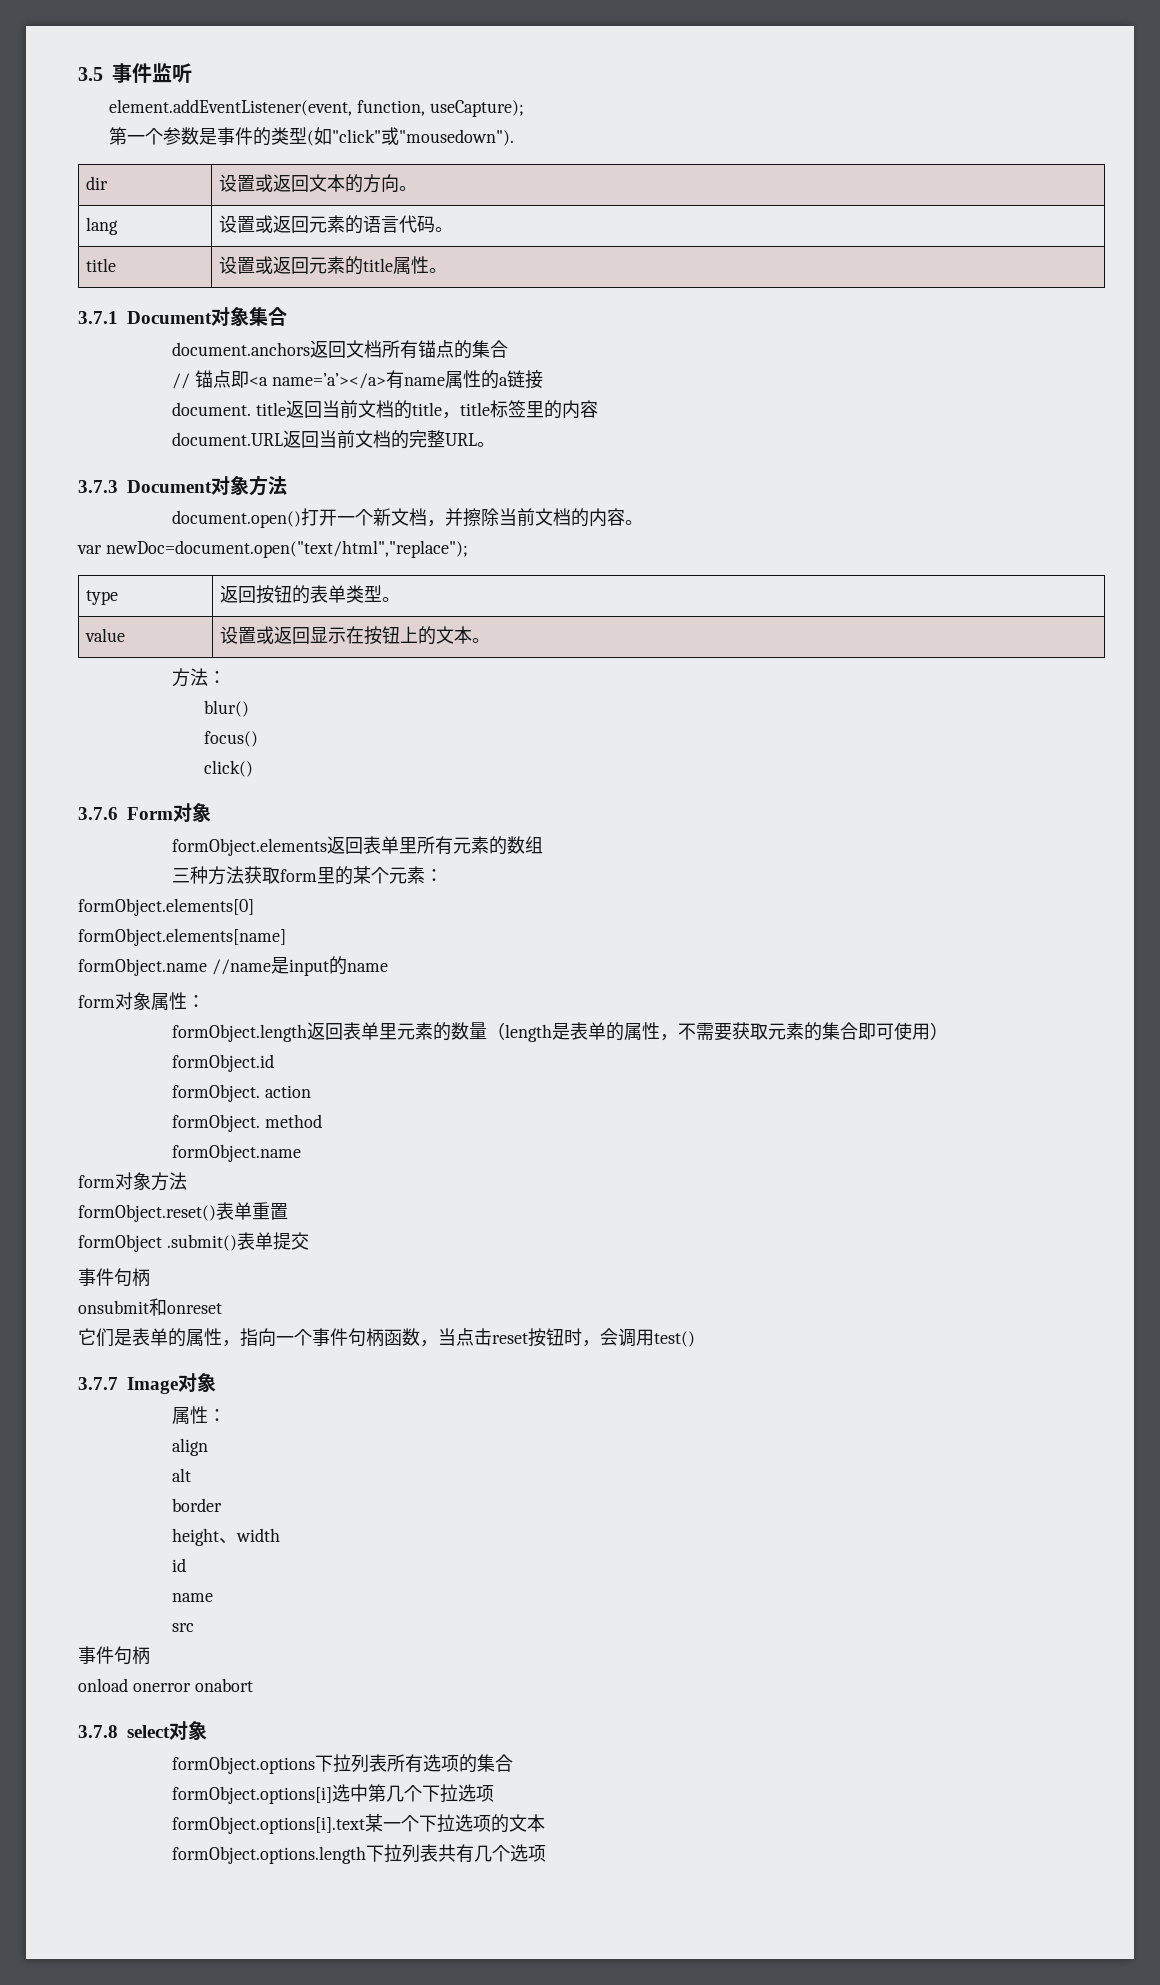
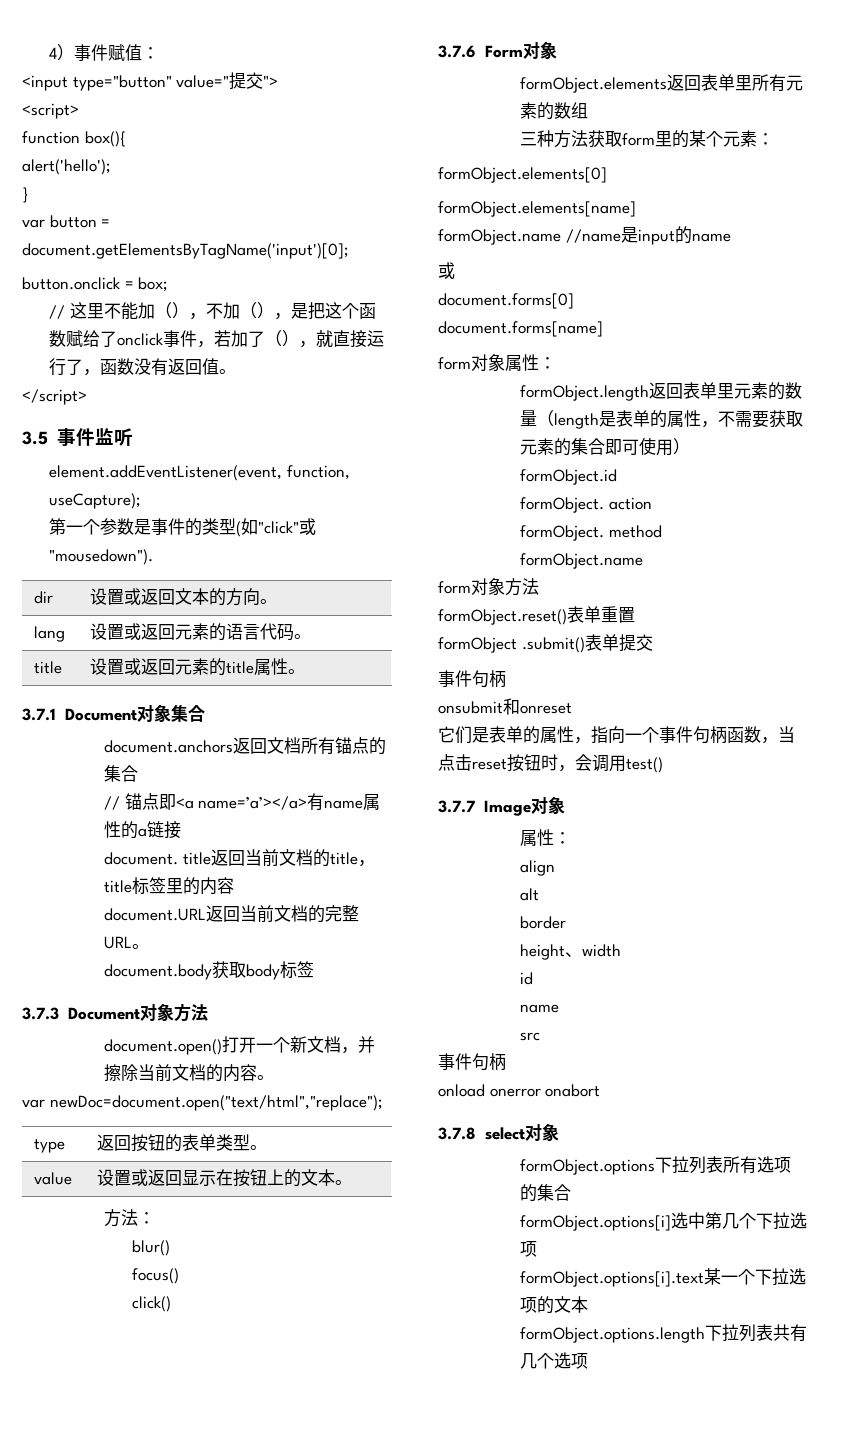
+ 4）事件赋值：
+ <input type="button" value="提交">
+ <script>
+ function box(){
+ alert('hello');
+ }
+ var button = document.getElementsByTagName('input')[0];
+ button.onclick = box;
+ // 这里不能加（），不加（），是把这个函数赋给了onclick事件，若加了（），就直接运行了，函数没有返回值。
+ </script>
+ document.body获取body标签
  formObject.name //name是input的name
+ 或
+ document.forms[0]
+ document.forms[name]

